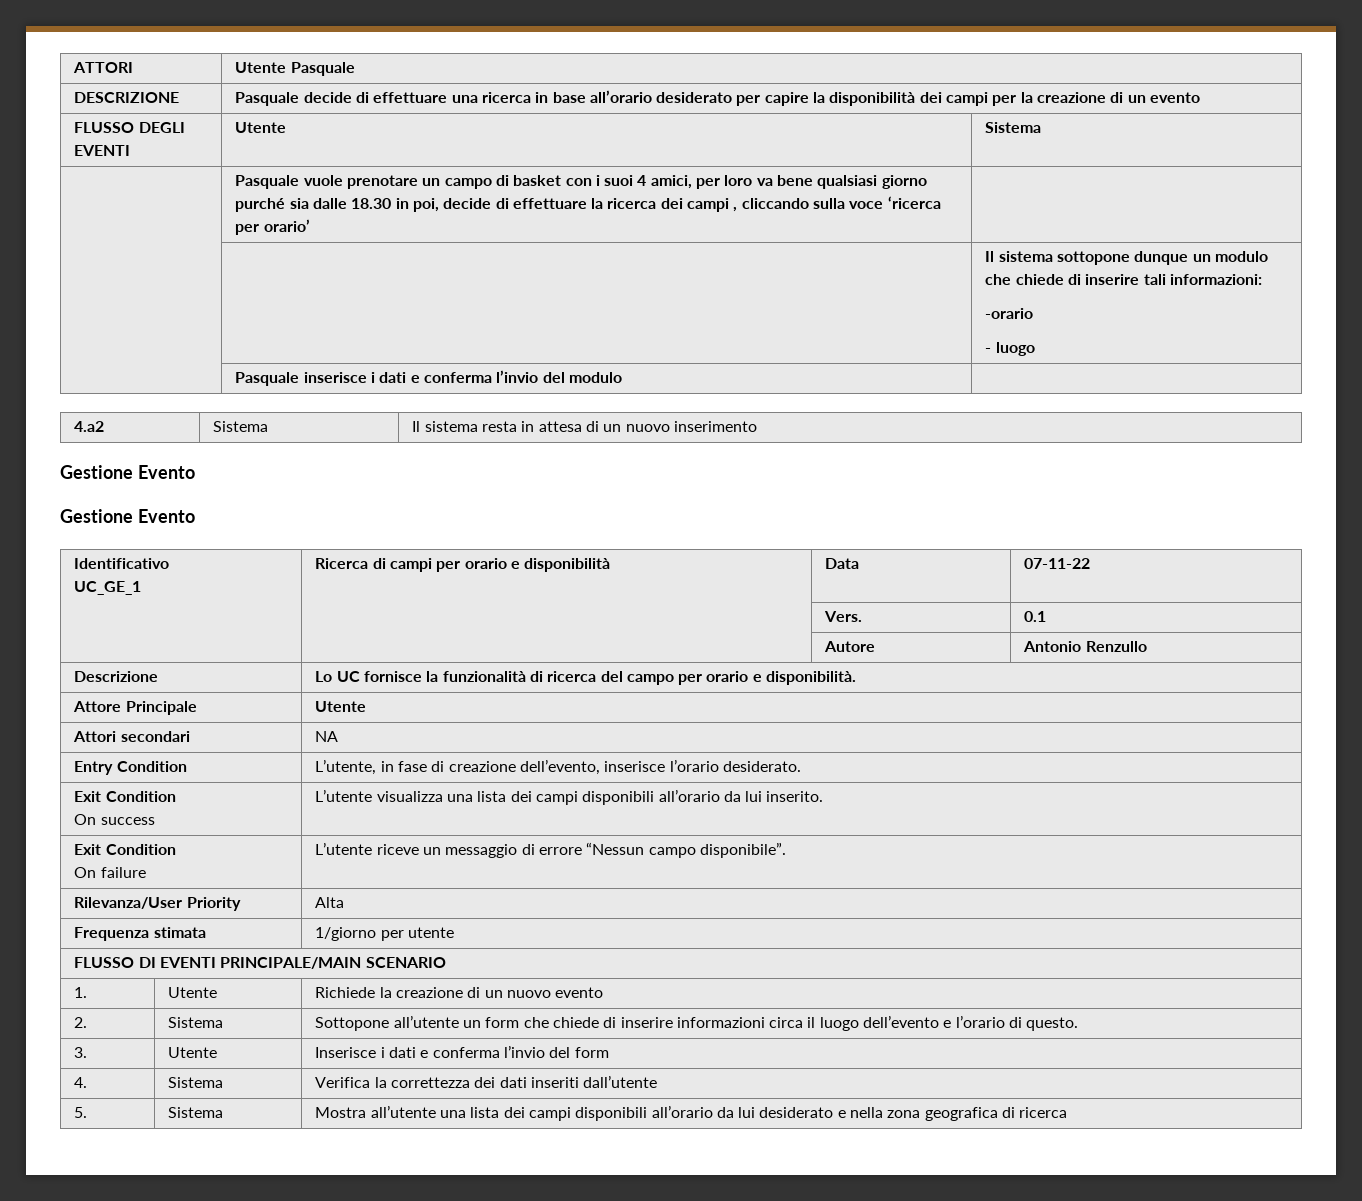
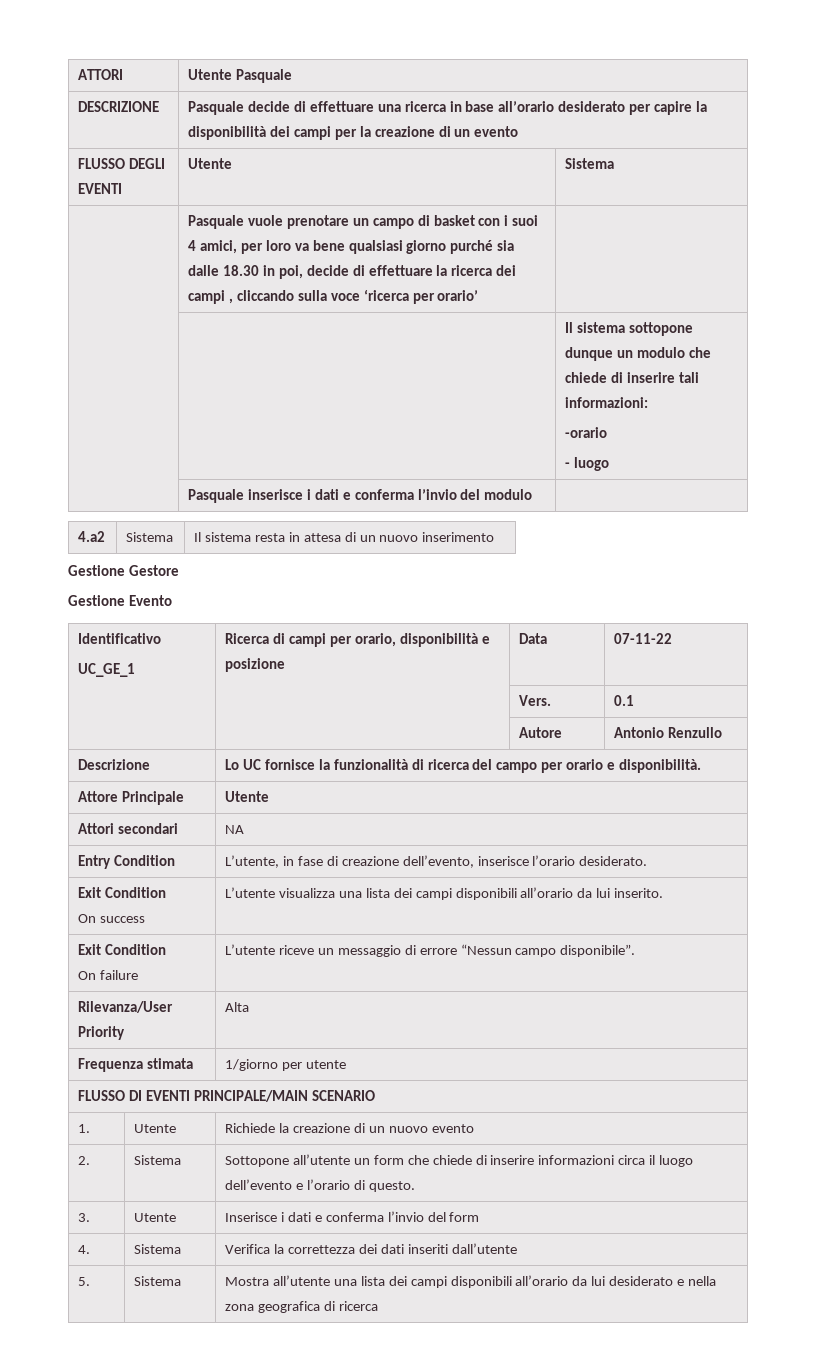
  4.a2 | Sistema | Il sistema resta in attesa di un nuovo inserimento
- Gestione Evento
+ Gestione Gestore
  Identificativo
- UC_GE_1 | Ricerca di campi per orario e disponibilità | Data | 07-11-22
+ UC_GE_1 | Ricerca di campi per orario, disponibilità e posizione | Data | 07-11-22

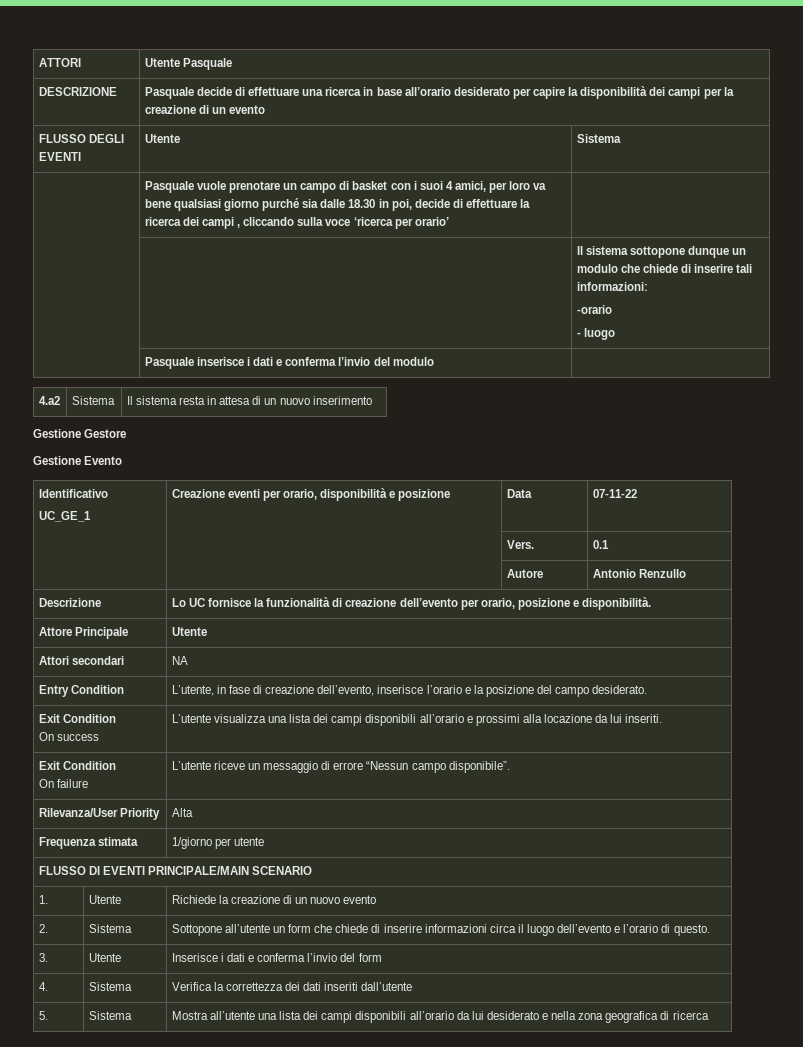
  Identificativo
- UC_GE_1 | Ricerca di campi per orario, disponibilità e posizione | Data | 07-11-22
+ UC_GE_1 | Creazione eventi per orario, disponibilità e posizione | Data | 07-11-22
- Descrizione | Lo UC fornisce la funzionalità di ricerca del campo per orario e disponibilità.
+ Descrizione | Lo UC fornisce la funzionalità di creazione dell’evento per orario, posizione e disponibilità.
- Entry Condition | L’utente, in fase di creazione dell’evento, inserisce l’orario desiderato.
+ Entry Condition | L’utente, in fase di creazione dell’evento, inserisce l’orario e la posizione del campo desiderato.
  Exit Condition
- On success | L’utente visualizza una lista dei campi disponibili all’orario da lui inserito.
+ On success | L’utente visualizza una lista dei campi disponibili all’orario e prossimi alla locazione da lui inseriti.

